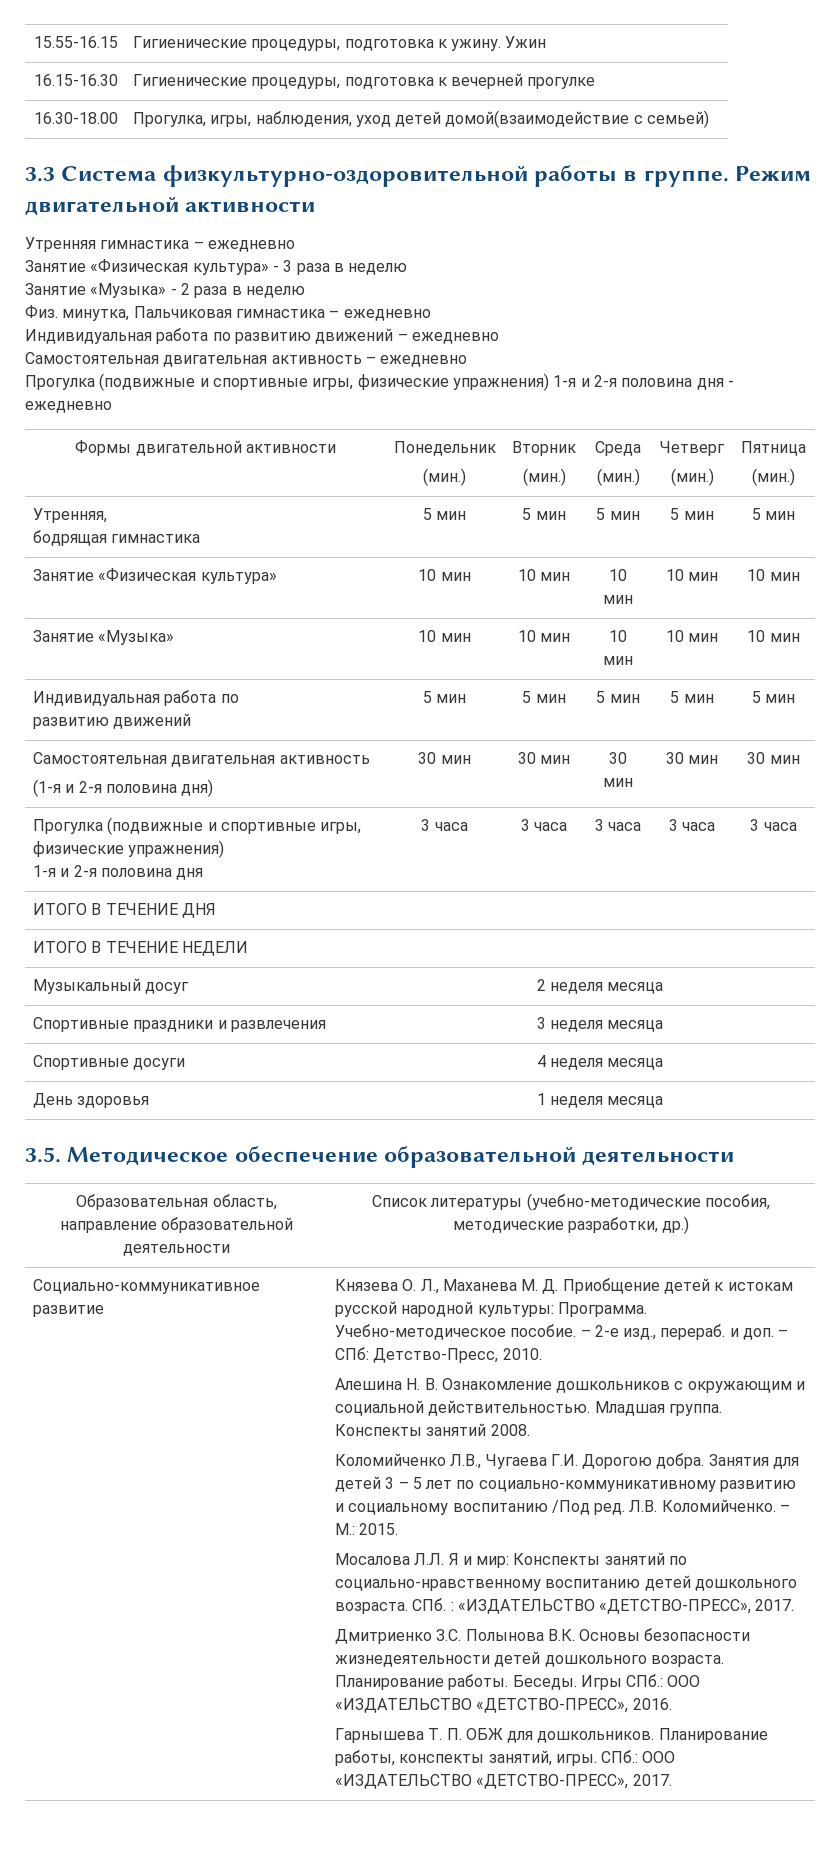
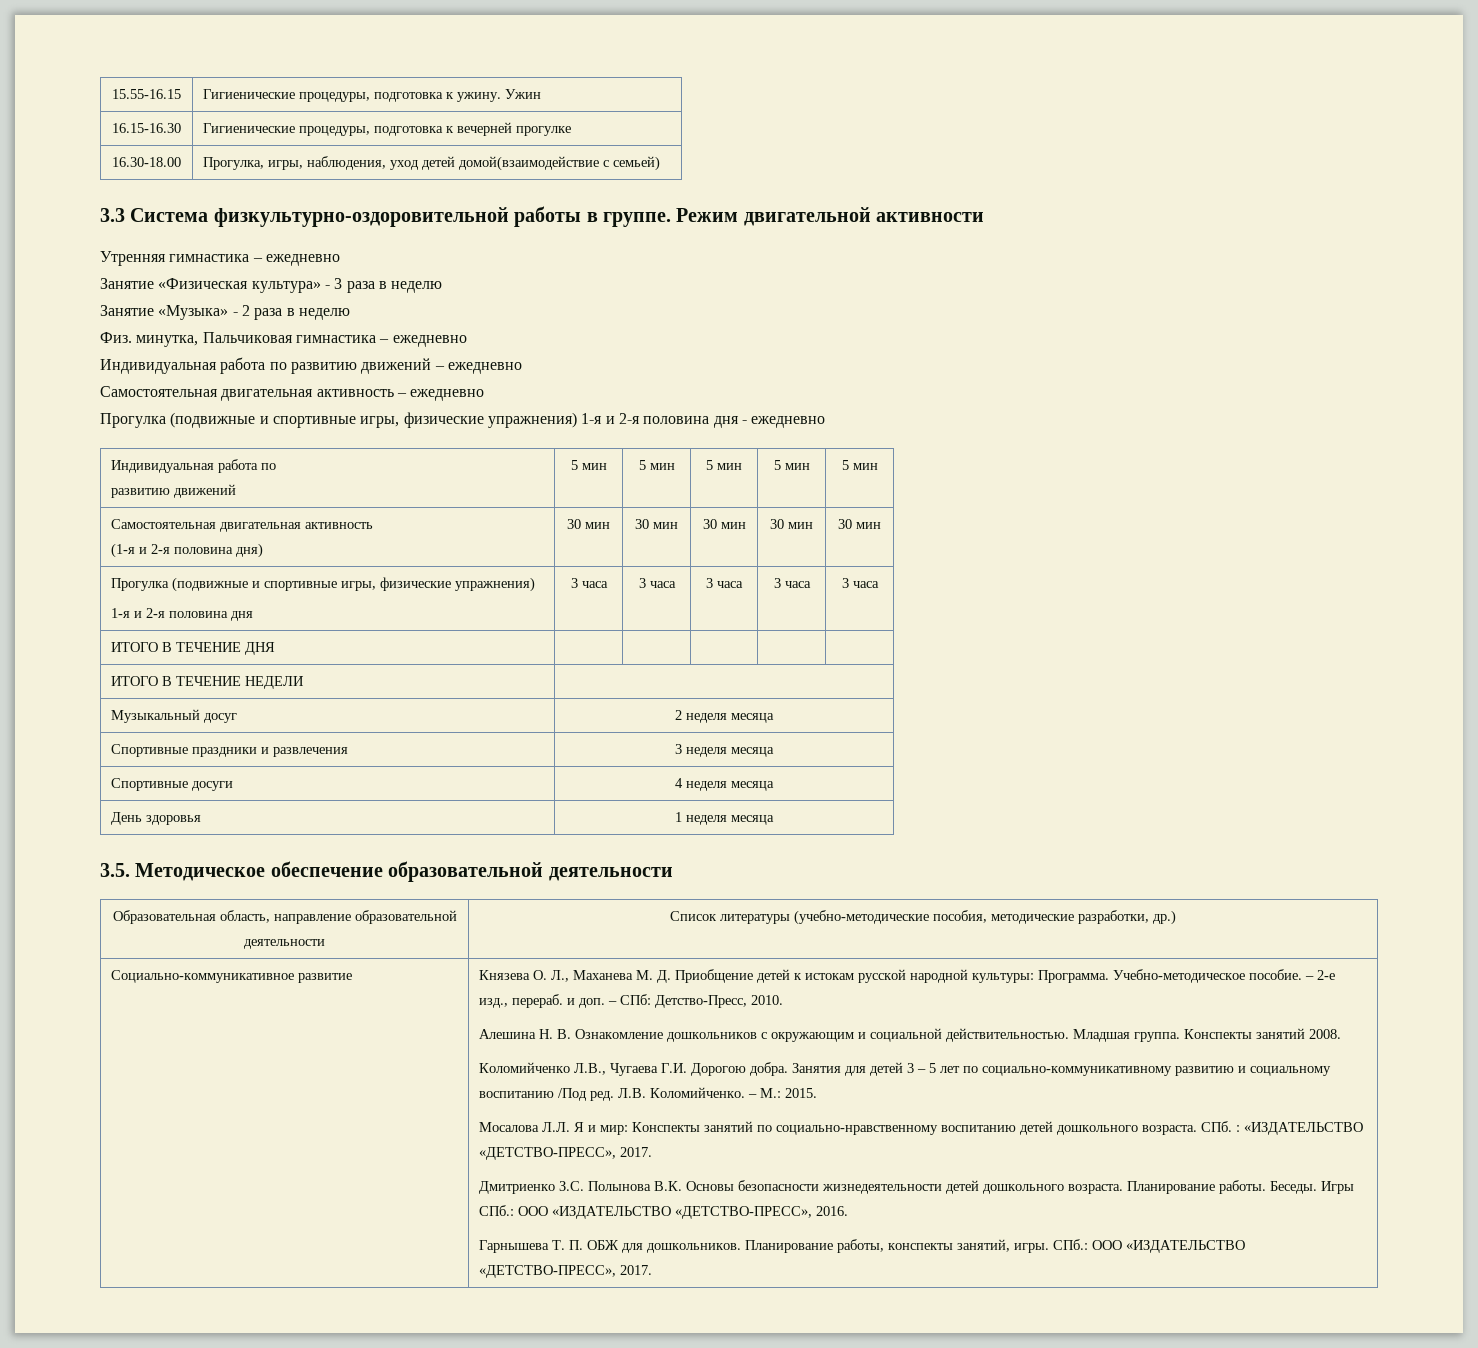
- Формы двигательной активности | Понедельник
- (мин.) | Вторник
- (мин.) | Среда
- (мин.) | Четверг
- (мин.) | Пятница
- (мин.)
- Утренняя,
- бодрящая гимнастика | 5 мин | 5 мин | 5 мин | 5 мин | 5 мин
- Занятие «Физическая культура» | 10 мин | 10 мин | 10 мин | 10 мин | 10 мин
- Занятие «Музыка» | 10 мин | 10 мин | 10 мин | 10 мин | 10 мин

